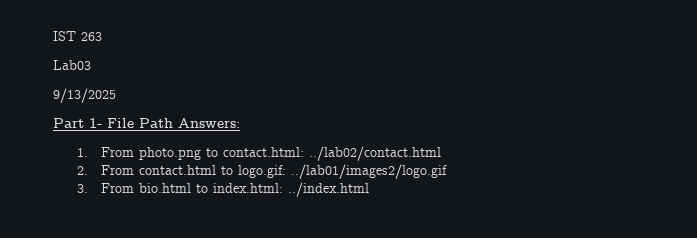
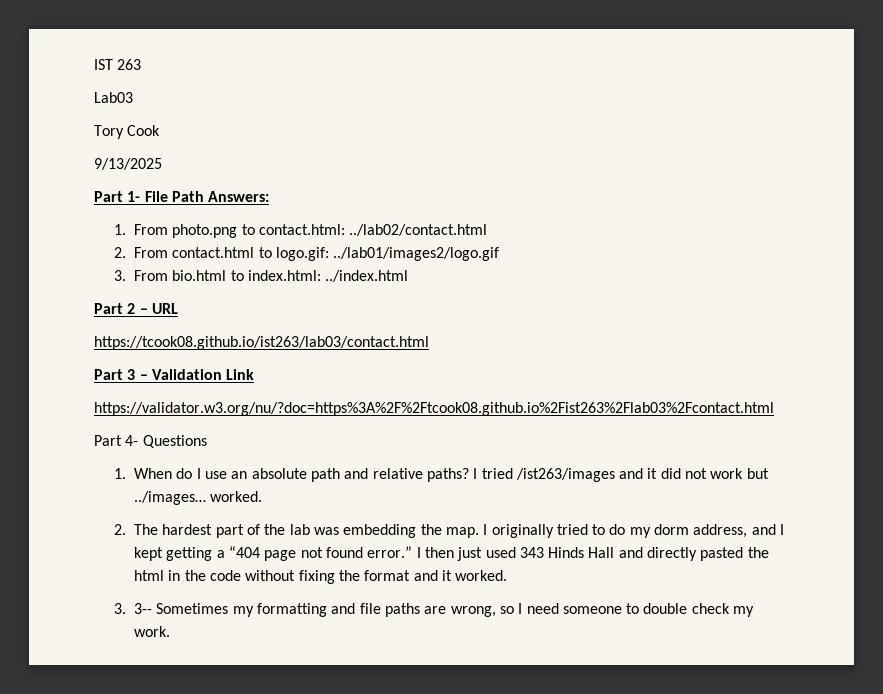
+ Tory Cook
+ Part 2 – URL
+ https://tcook08.github.io/ist263/lab03/contact.html
+ Part 3 – Validation Link
+ https://validator.w3.org/nu/?doc=https%3A%2F%2Ftcook08.github.io%2Fist263%2Flab03%2Fcontact.html
+ Part 4- Questions
+ 1. When do I use an absolute path and relative paths? I tried /ist263/images and it did not work but ../images… worked.
+ 2. The hardest part of the lab was embedding the map. I originally tried to do my dorm address, and I kept getting a “404 page not found error.” I then just used 343 Hinds Hall and directly pasted the html in the code without fixing the format and it worked.
+ 3. 3-- Sometimes my formatting and file paths are wrong, so I need someone to double check my work.

